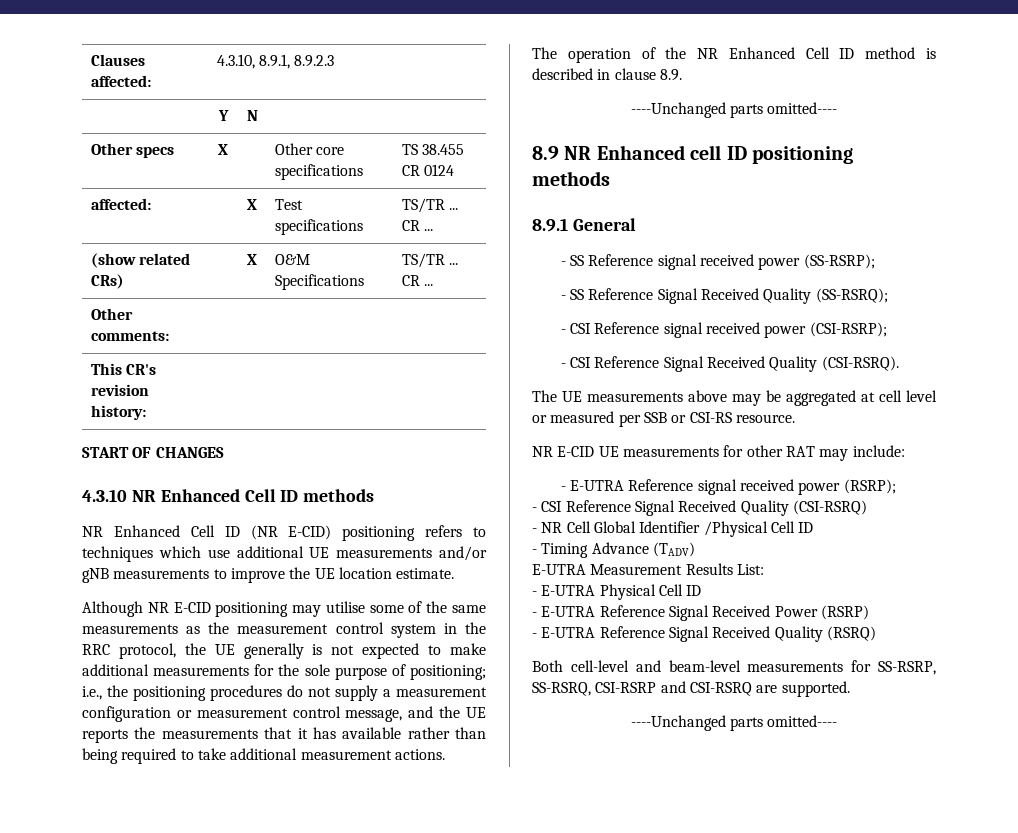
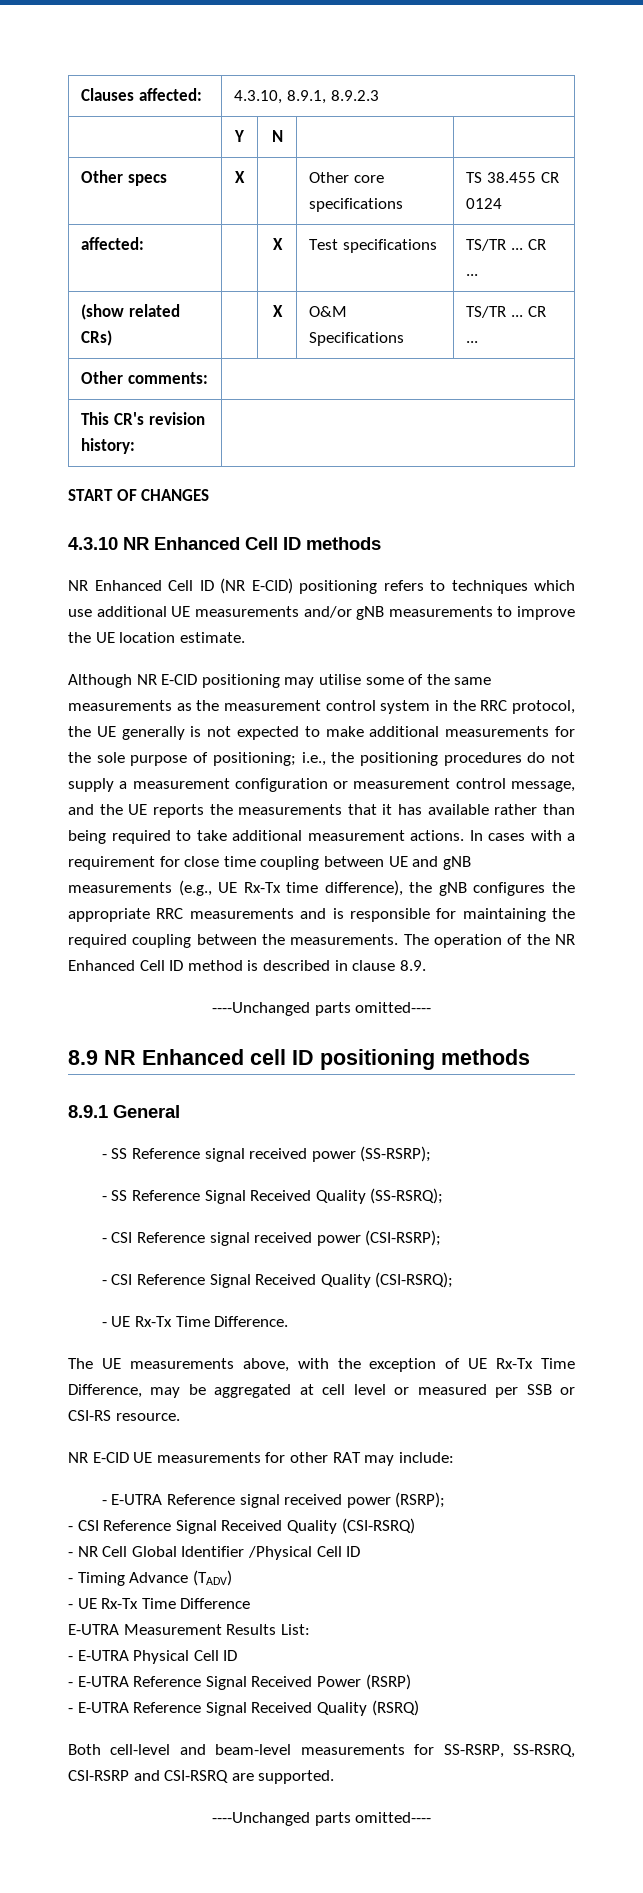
- i.e., the positioning procedures do not supply a measurement configuration or measurement control message, and the UE reports the measurements that it has available rather than being required to take additional measurement actions.
- The operation of the NR Enhanced Cell ID method is described in clause 8.9.
+ i.e., the positioning procedures do not supply a measurement configuration or measurement control message, and the UE reports the measurements that it has available rather than being required to take additional measurement actions. In cases with a requirement for close time coupling between UE and gNB measurements (e.g., UE Rx-Tx time difference), the gNB configures the appropriate RRC measurements and is responsible for maintaining the required coupling between the measurements. The operation of the NR Enhanced Cell ID method is described in clause 8.9.
- - CSI Reference Signal Received Quality (CSI-RSRQ).
- The UE measurements above may be aggregated at cell level or measured per SSB or CSI-RS resource.
+ - CSI Reference Signal Received Quality (CSI-RSRQ);
+ - UE Rx-Tx Time Difference.
+ The UE measurements above, with the exception of UE Rx-Tx Time Difference, may be aggregated at cell level or measured per SSB or CSI-RS resource.
+ - UE Rx-Tx Time Difference

